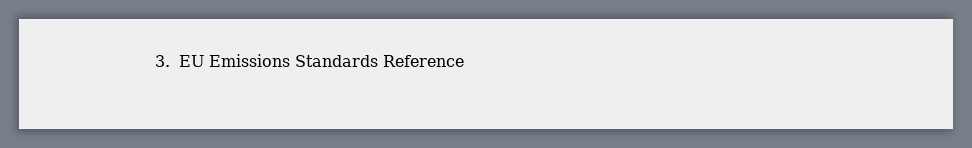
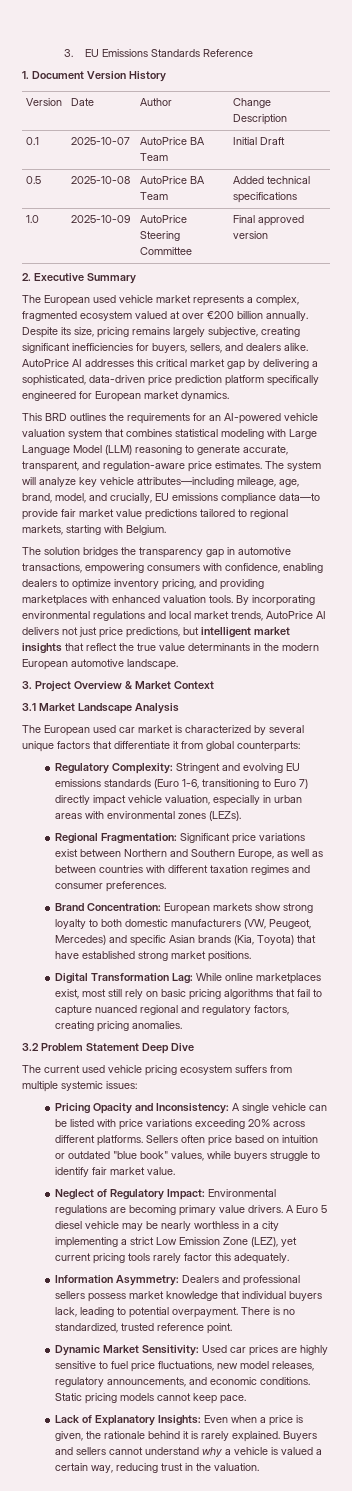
+ 1. Document Version History
+ Version | Date | Author | Change Description
+ 0.1 | 2025-10-07 | AutoPrice BA Team | Initial Draft
+ 0.5 | 2025-10-08 | AutoPrice BA Team | Added technical specifications
+ 1.0 | 2025-10-09 | AutoPrice Steering Committee | Final approved version
+ 2. Executive Summary
+ The European used vehicle market represents a complex, fragmented ecosystem valued at over €200 billion annually. Despite its size, pricing remains largely subjective, creating significant inefficiencies for buyers, sellers, and dealers alike. AutoPrice AI addresses this critical market gap by delivering a sophisticated, data-driven price prediction platform specifically engineered for European market dynamics.
+ This BRD outlines the requirements for an AI-powered vehicle valuation system that combines statistical modeling with Large Language Model (LLM) reasoning to generate accurate, transparent, and regulation-aware price estimates. The system will analyze key vehicle attributes—including mileage, age, brand, model, and crucially, EU emissions compliance data—to provide fair market value predictions tailored to regional markets, starting with Belgium.
+ The solution bridges the transparency gap in automotive transactions, empowering consumers with confidence, enabling dealers to optimize inventory pricing, and providing marketplaces with enhanced valuation tools. By incorporating environmental regulations and local market trends, AutoPrice AI delivers not just price predictions, but intelligent market insights that reflect the true value determinants in the modern European automotive landscape.
+ 3. Project Overview & Market Context
+ 3.1 Market Landscape Analysis
+ The European used car market is characterized by several unique factors that differentiate it from global counterparts:
+ Regulatory Complexity: Stringent and evolving EU emissions standards (Euro 1-6, transitioning to Euro 7) directly impact vehicle valuation, especially in urban areas with environmental zones (LEZs).
+ Regional Fragmentation: Significant price variations exist between Northern and Southern Europe, as well as between countries with different taxation regimes and consumer preferences.
+ Brand Concentration: European markets show strong loyalty to both domestic manufacturers (VW, Peugeot, Mercedes) and specific Asian brands (Kia, Toyota) that have established strong market positions.
+ Digital Transformation Lag: While online marketplaces exist, most still rely on basic pricing algorithms that fail to capture nuanced regional and regulatory factors, creating pricing anomalies.
+ 3.2 Problem Statement Deep Dive
+ The current used vehicle pricing ecosystem suffers from multiple systemic issues:
+ Pricing Opacity and Inconsistency: A single vehicle can be listed with price variations exceeding 20% across different platforms. Sellers often price based on intuition or outdated "blue book" values, while buyers struggle to identify fair market value.
+ Neglect of Regulatory Impact: Environmental regulations are becoming primary value drivers. A Euro 5 diesel vehicle may be nearly worthless in a city implementing a strict Low Emission Zone (LEZ), yet current pricing tools rarely factor this adequately.
+ Information Asymmetry: Dealers and professional sellers possess market knowledge that individual buyers lack, leading to potential overpayment. There is no standardized, trusted reference point.
+ Dynamic Market Sensitivity: Used car prices are highly sensitive to fuel price fluctuations, new model releases, regulatory announcements, and economic conditions. Static pricing models cannot keep pace.
+ Lack of Explanatory Insights: Even when a price is given, the rationale behind it is rarely explained. Buyers and sellers cannot understand why a vehicle is valued a certain way, reducing trust in the valuation.

